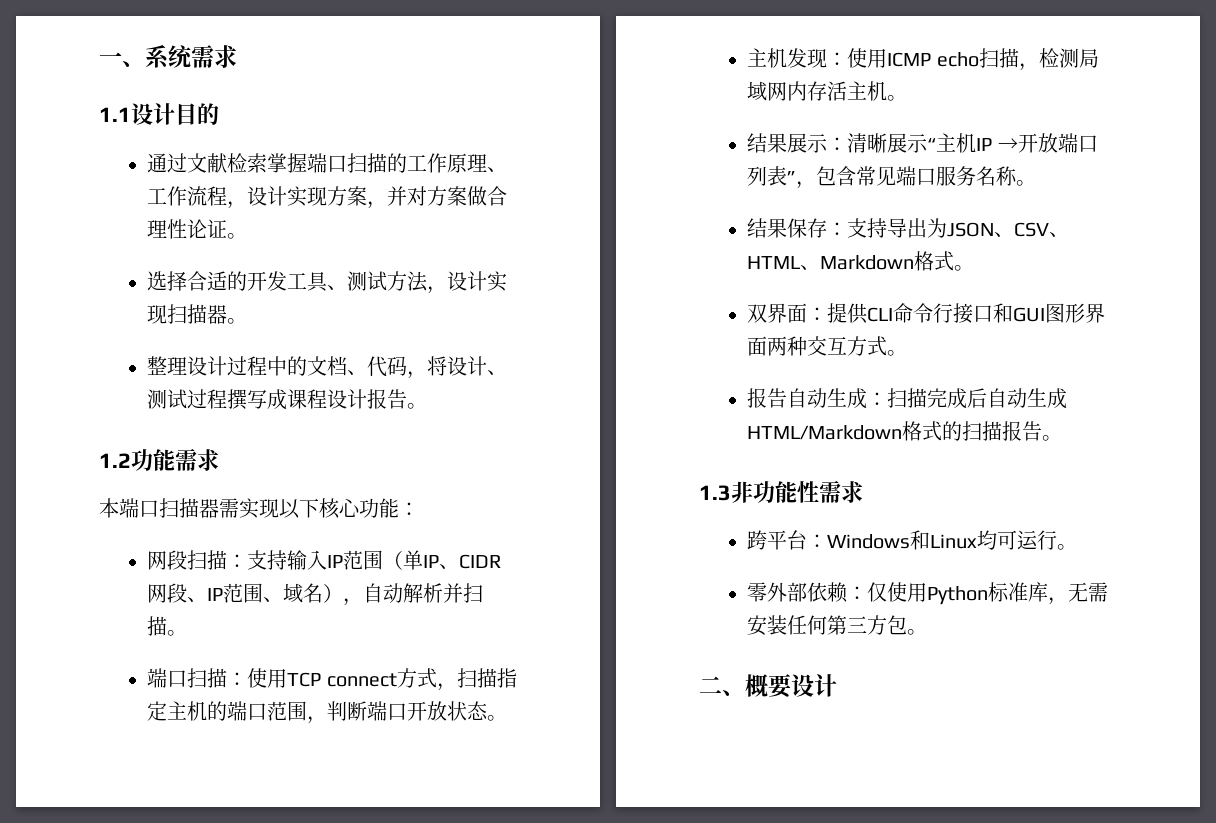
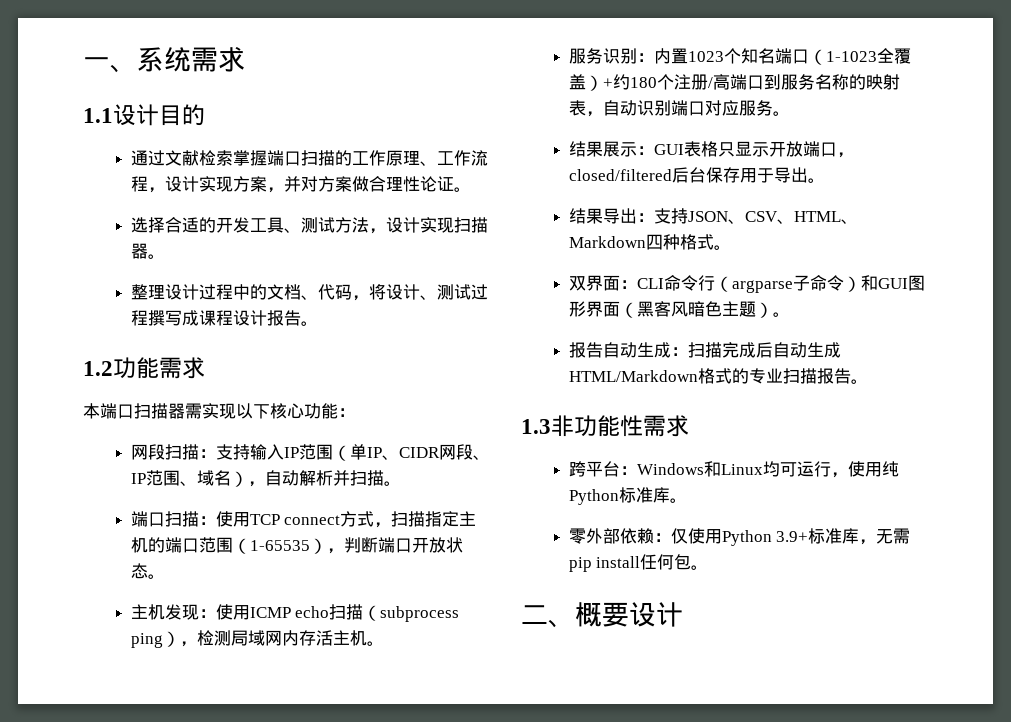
- 端口扫描：使用TCP connect方式，扫描指定主机的端口范围，判断端口开放状态。
+ 端口扫描：使用TCP connect方式，扫描指定主机的端口范围（1-65535），判断端口开放状态。
- 主机发现：使用ICMP echo扫描，检测局域网内存活主机。
+ 主机发现：使用ICMP echo扫描（subprocess ping），检测局域网内存活主机。
- 结果展示：清晰展示“主机IP →开放端口列表”，包含常见端口服务名称。
- 结果保存：支持导出为JSON、CSV、HTML、Markdown格式。
+ 服务识别：内置1023个知名端口（1-1023全覆盖）+约180个注册/高端口到服务名称的映射表，自动识别端口对应服务。
+ 结果展示：GUI表格只显示开放端口，closed/filtered后台保存用于导出。
+ 结果导出：支持JSON、CSV、HTML、Markdown四种格式。
- 双界面：提供CLI命令行接口和GUI图形界面两种交互方式。
+ 双界面：CLI命令行（argparse子命令）和GUI图形界面（黑客风暗色主题）。
- 报告自动生成：扫描完成后自动生成HTML/Markdown格式的扫描报告。
+ 报告自动生成：扫描完成后自动生成HTML/Markdown格式的专业扫描报告。
- 跨平台：Windows和Linux均可运行。
+ 跨平台：Windows和Linux均可运行，使用纯Python标准库。
- 零外部依赖：仅使用Python标准库，无需安装任何第三方包。
+ 零外部依赖：仅使用Python 3.9+标准库，无需pip install任何包。

